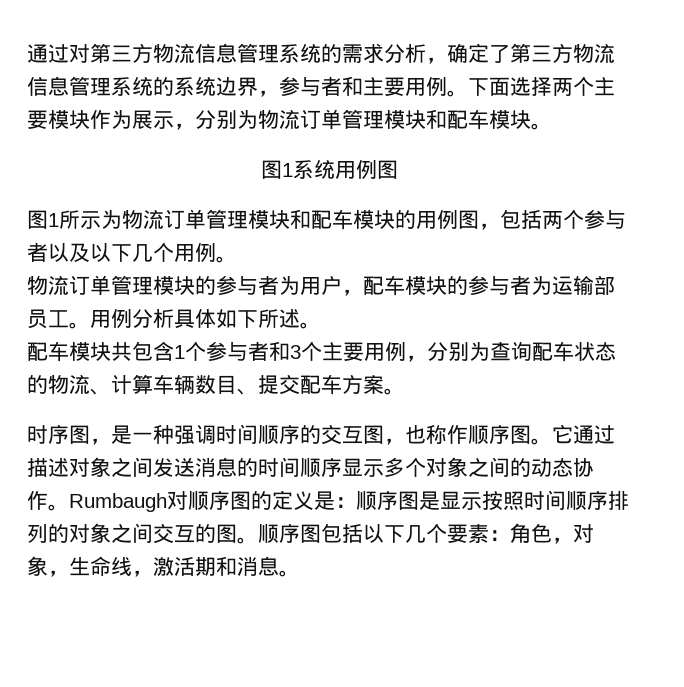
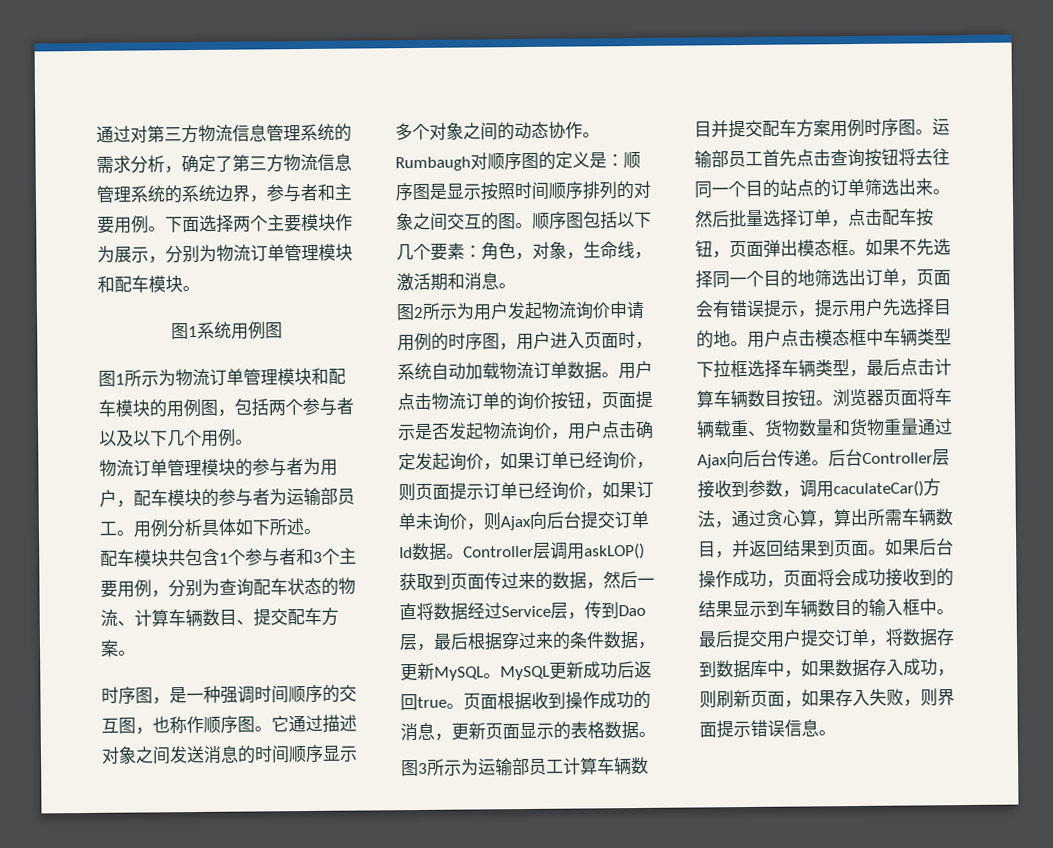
+ 图2所示为用户发起物流询价申请用例的时序图，用户进入页面时，系统自动加载物流订单数据。用户点击物流订单的询价按钮，页面提示是否发起物流询价，用户点击确定发起询价，如果订单已经询价，则页面提示订单已经询价，如果订单未询价，则Ajax向后台提交订单Id数据。Controller层调用askLOP()获取到页面传过来的数据，然后一直将数据经过Service层，传到Dao层，最后根据穿过来的条件数据，更新MySQL。MySQL更新成功后返回true。页面根据收到操作成功的消息，更新页面显示的表格数据。
+ 图3所示为运输部员工计算车辆数目并提交配车方案用例时序图。运输部员工首先点击查询按钮将去往同一个目的站点的订单筛选出来。然后批量选择订单，点击配车按钮，页面弹出模态框。如果不先选择同一个目的地筛选出订单，页面会有错误提示，提示用户先选择目的地。用户点击模态框中车辆类型下拉框选择车辆类型，最后点击计算车辆数目按钮。浏览器页面将车辆载重、货物数量和货物重量通过Ajax向后台传递。后台Controller层接收到参数，调用caculateCar()方法，通过贪心算，算出所需车辆数目，并返回结果到页面。如果后台操作成功，页面将会成功接收到的结果显示到车辆数目的输入框中。最后提交用户提交订单，将数据存到数据库中，如果数据存入成功，则刷新页面，如果存入失败，则界面提示错误信息。

